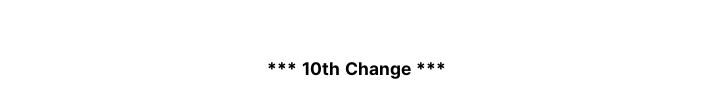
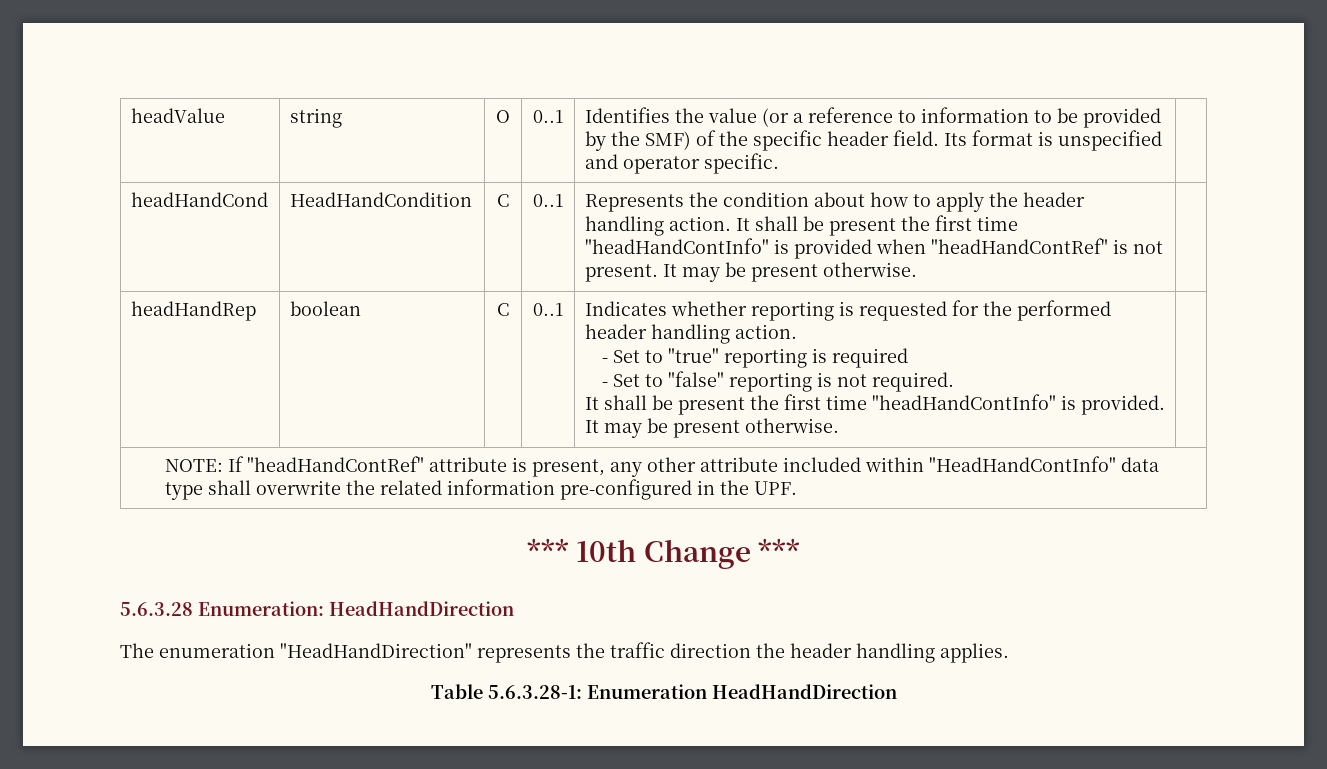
+ headValue | string | O | 0..1 | Identifies the value (or a reference to information to be provided by the SMF) of the specific header field. Its format is unspecified and operator specific. |
+ headHandCond | HeadHandCondition | C | 0..1 | Represents the condition about how to apply the header handling action. It shall be present the first time "headHandContInfo" is provided when "headHandContRef" is not present. It may be present otherwise. |
+ headHandRep | boolean | C | 0..1 | Indicates whether reporting is requested for the performed header handling action.
+ - Set to "true" reporting is required
+ - Set to "false" reporting is not required.
+ It shall be present the first time "headHandContInfo" is provided. It may be present otherwise. |
+ NOTE: If "headHandContRef" attribute is present, any other attribute included within "HeadHandContInfo" data type shall overwrite the related information pre-configured in the UPF.
  *** 10th Change ***
+ 5.6.3.28 Enumeration: HeadHandDirection
+ The enumeration "HeadHandDirection" represents the traffic direction the header handling applies.
+ Table 5.6.3.28-1: Enumeration HeadHandDirection

